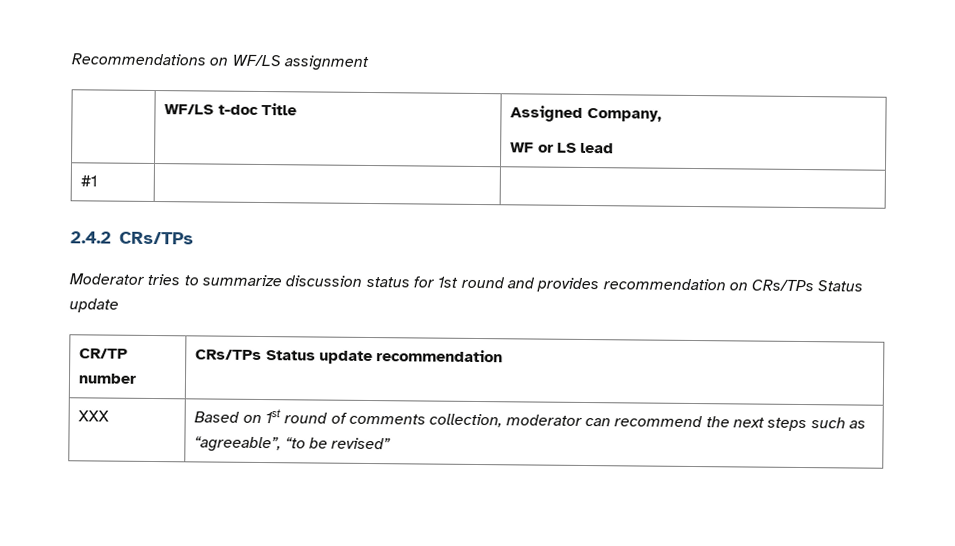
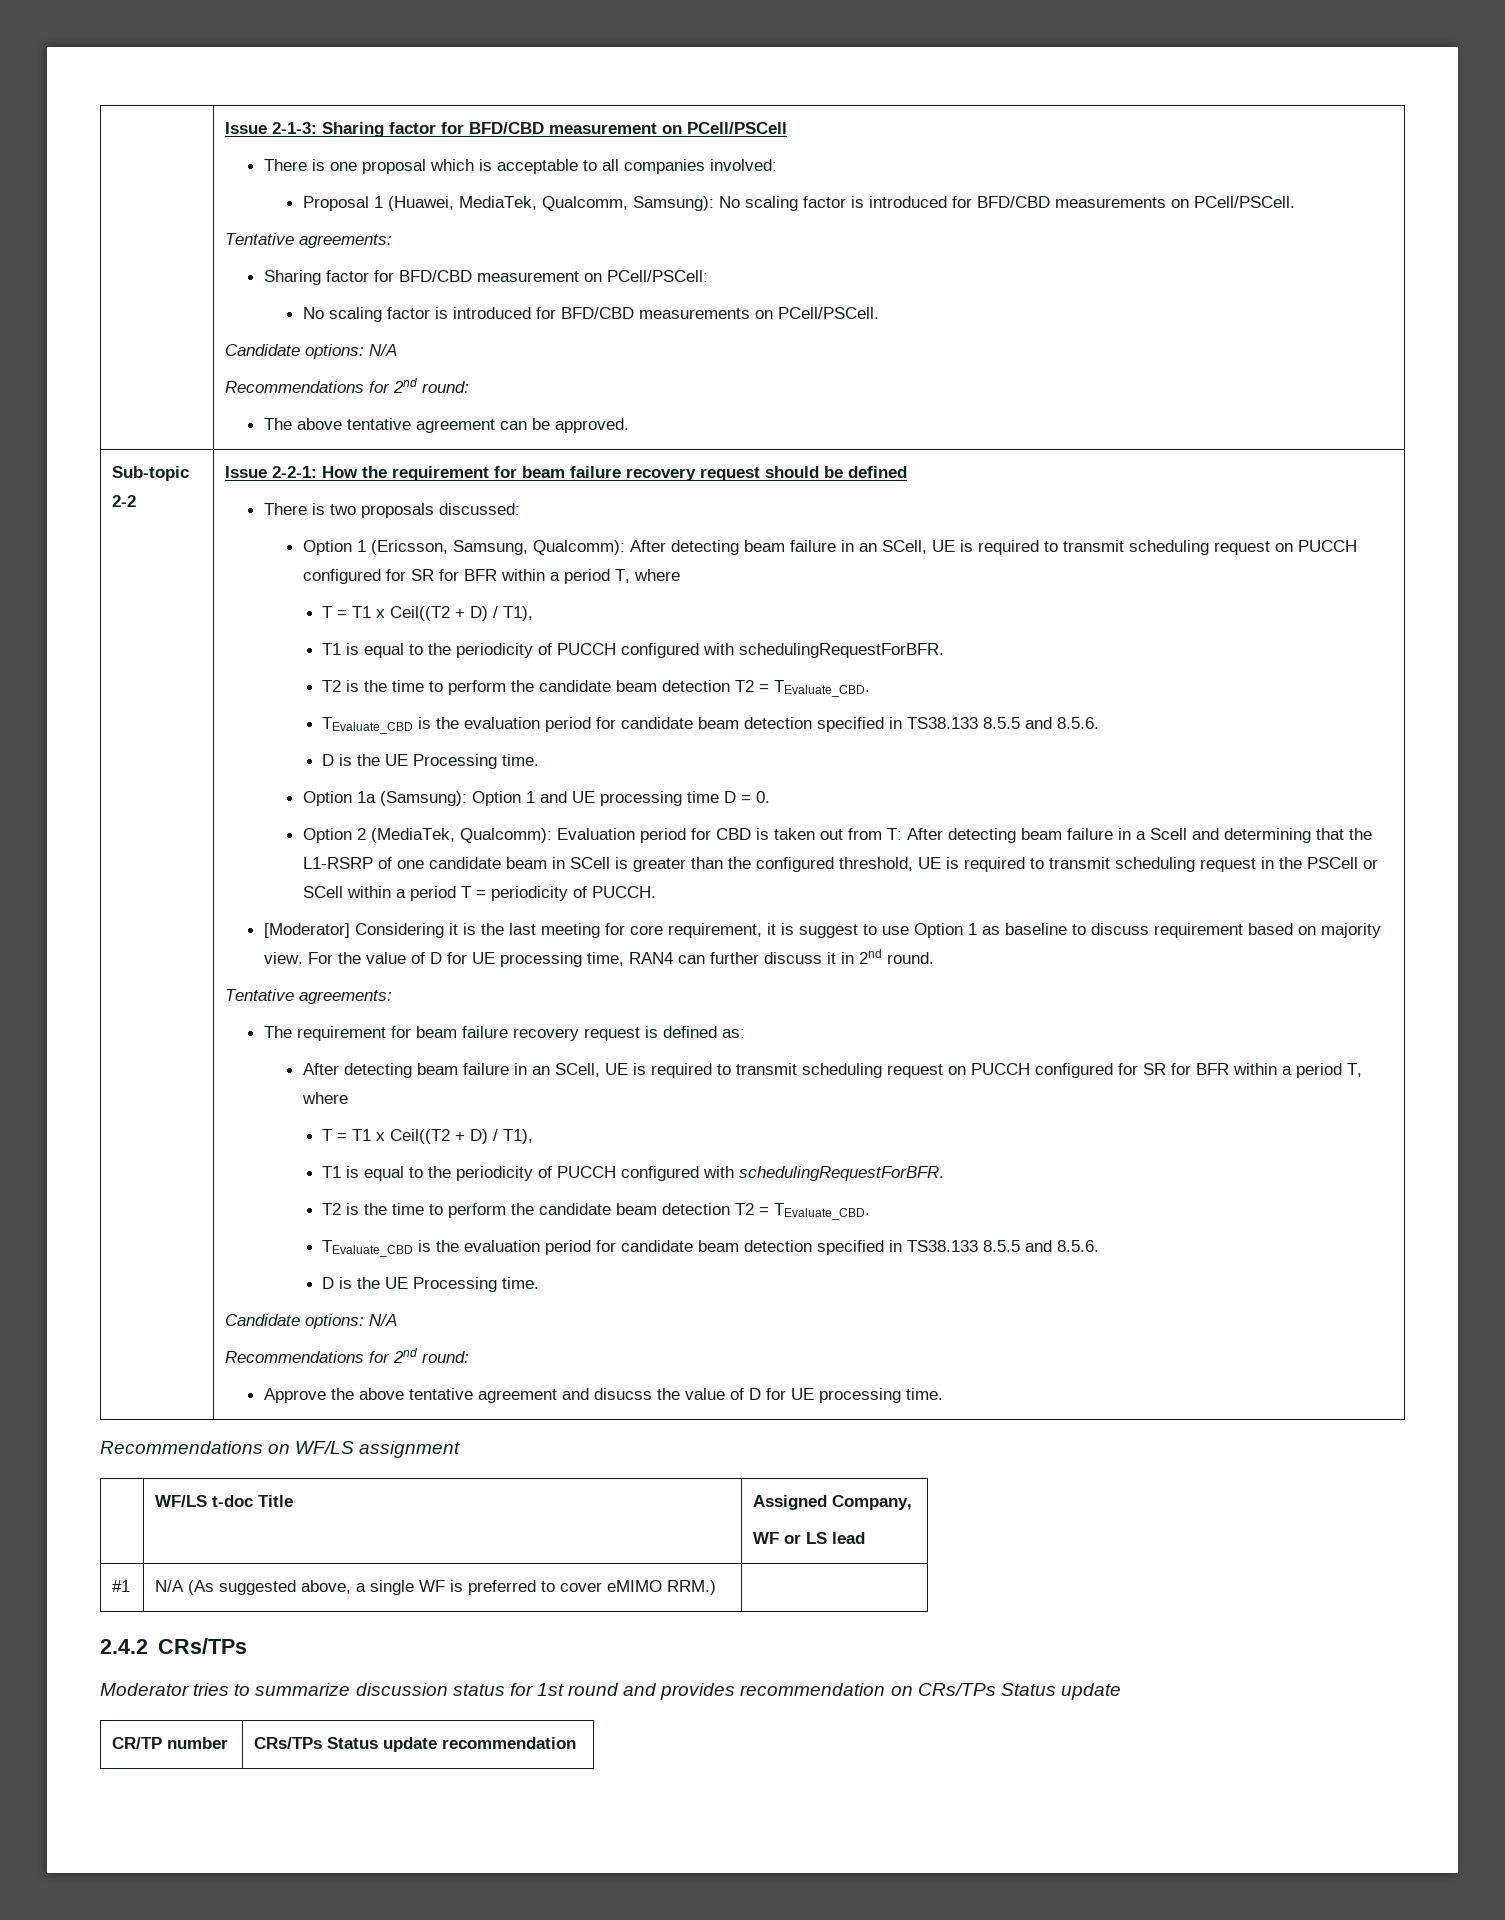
+ Issue 2-1-3: Sharing factor for BFD/CBD measurement on PCell/PSCell
+ There is one proposal which is acceptable to all companies involved:
+ Proposal 1 (Huawei, MediaTek, Qualcomm, Samsung): No scaling factor is introduced for BFD/CBD measurements on PCell/PSCell.
+ Tentative agreements:
+ Sharing factor for BFD/CBD measurement on PCell/PSCell:
+ No scaling factor is introduced for BFD/CBD measurements on PCell/PSCell.
+ Candidate options: N/A
+ Recommendations for 2nd round:
+ The above tentative agreement can be approved.
+ Sub-topic 2-2 | Issue 2-2-1: How the requirement for beam failure recovery request should be defined
+ There is two proposals discussed:
+ Option 1 (Ericsson, Samsung, Qualcomm): After detecting beam failure in an SCell, UE is required to transmit scheduling request on PUCCH configured for SR for BFR within a period T, where
+ T = T1 x Ceil((T2 + D) / T1),
+ T1 is equal to the periodicity of PUCCH configured with schedulingRequestForBFR.
+ T2 is the time to perform the candidate beam detection T2 = TEvaluate_CBD.
+ TEvaluate_CBD is the evaluation period for candidate beam detection specified in TS38.133 8.5.5 and 8.5.6.
+ D is the UE Processing time.
+ Option 1a (Samsung): Option 1 and UE processing time D = 0.
+ Option 2 (MediaTek, Qualcomm): Evaluation period for CBD is taken out from T: After detecting beam failure in a Scell and determining that the L1-RSRP of one candidate beam in SCell is greater than the configured threshold, UE is required to transmit scheduling request in the PSCell or SCell within a period T = periodicity of PUCCH.
+ [Moderator] Considering it is the last meeting for core requirement, it is suggest to use Option 1 as baseline to discuss requirement based on majority view. For the value of D for UE processing time, RAN4 can further discuss it in 2nd round.
+ Tentative agreements:
+ The requirement for beam failure recovery request is defined as:
+ After detecting beam failure in an SCell, UE is required to transmit scheduling request on PUCCH configured for SR for BFR within a period T, where
+ T = T1 x Ceil((T2 + D) / T1),
+ T1 is equal to the periodicity of PUCCH configured with schedulingRequestForBFR.
+ T2 is the time to perform the candidate beam detection T2 = TEvaluate_CBD.
+ TEvaluate_CBD is the evaluation period for candidate beam detection specified in TS38.133 8.5.5 and 8.5.6.
+ D is the UE Processing time.
+ Candidate options: N/A
+ Recommendations for 2nd round:
+ Approve the above tentative agreement and disucss the value of D for UE processing time.
- #1 | |
+ #1 | N/A (As suggested above, a single WF is preferred to cover eMIMO RRM.) |
- XXX | Based on 1st round of comments collection, moderator can recommend the next steps such as “agreeable”, “to be revised”

